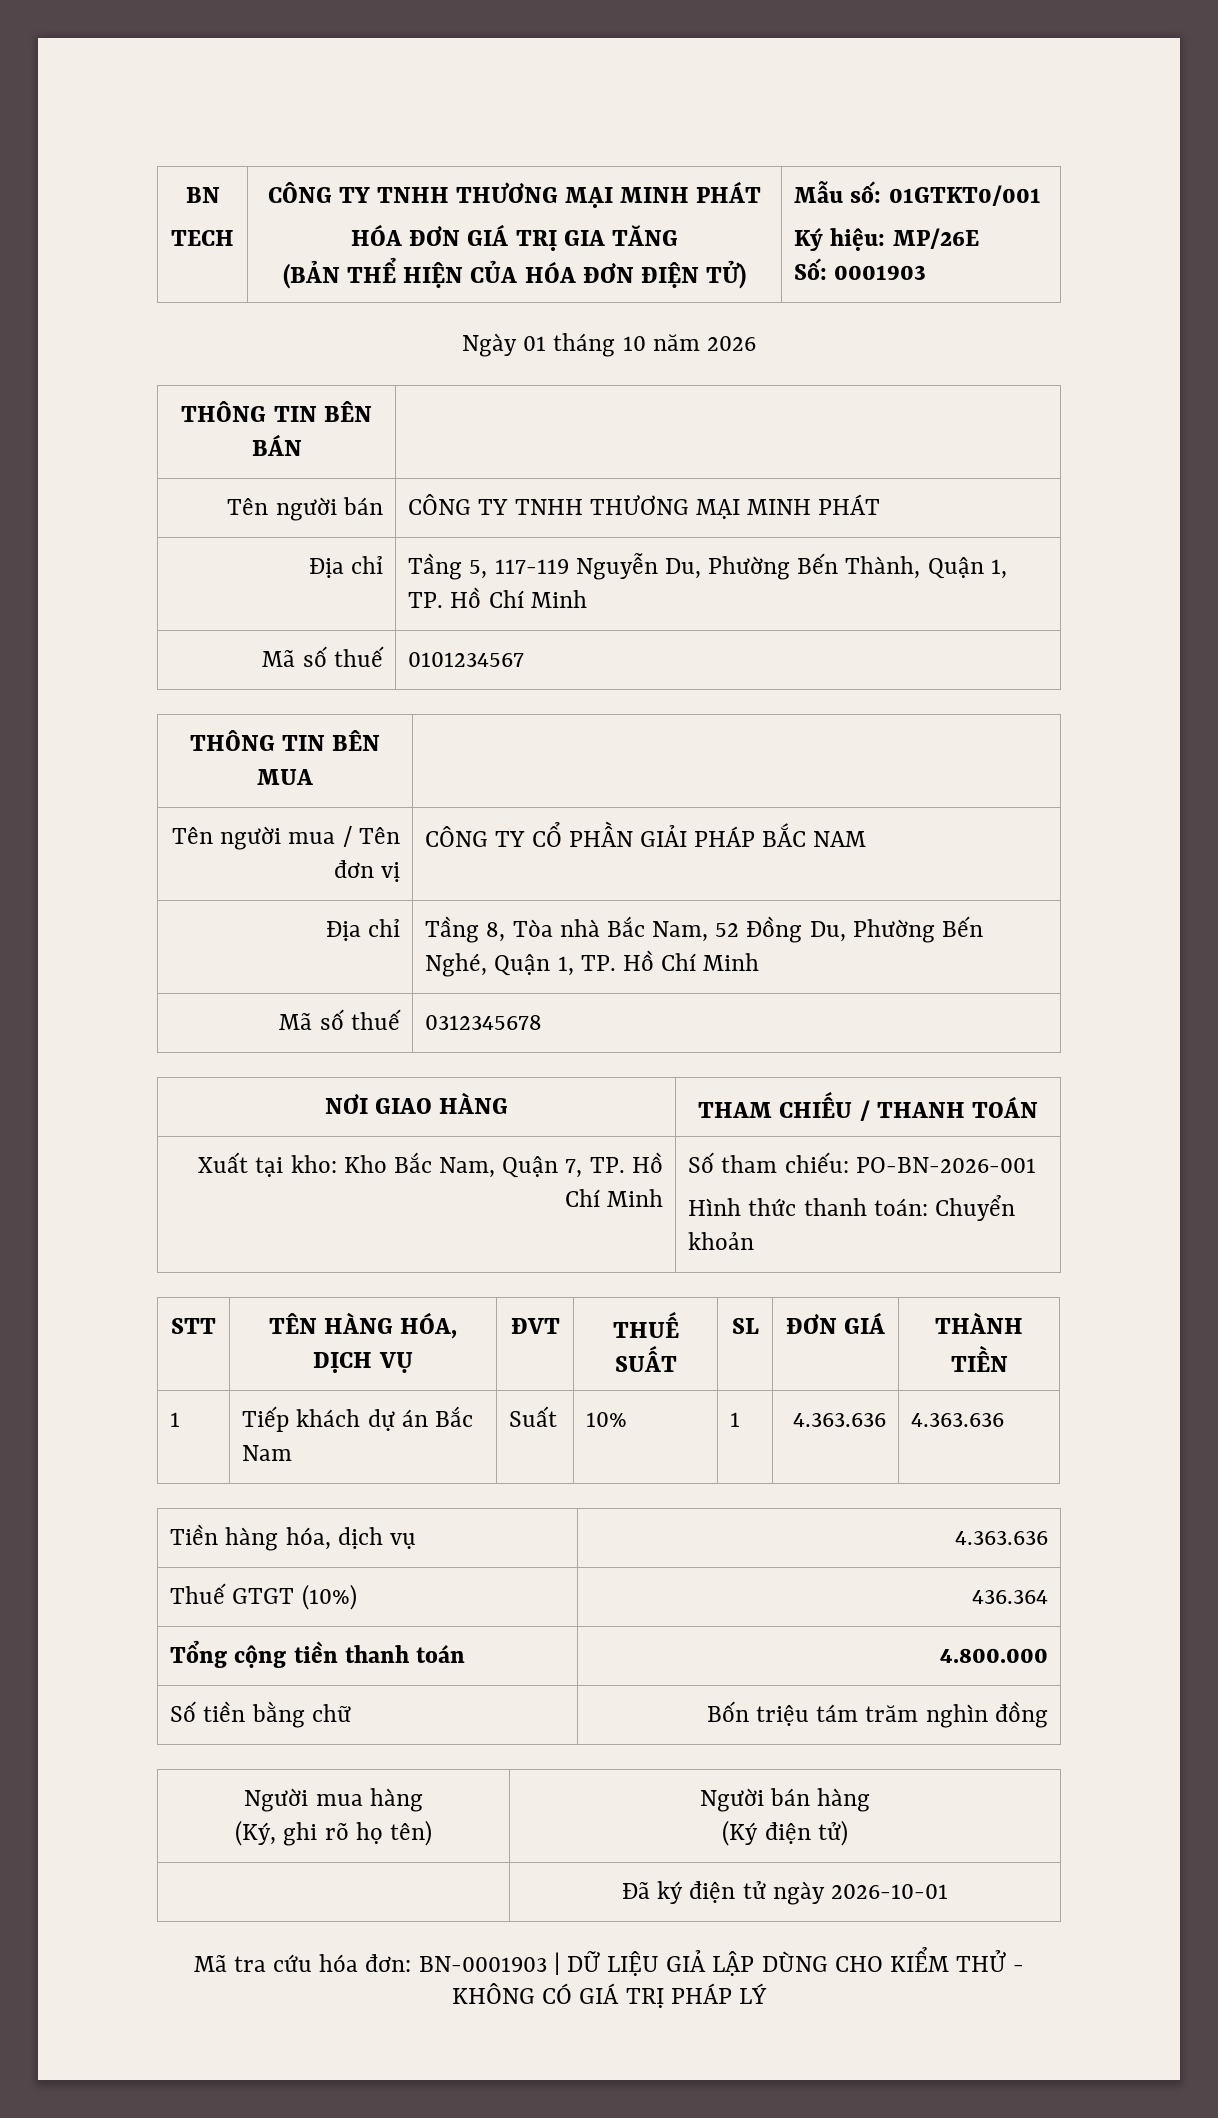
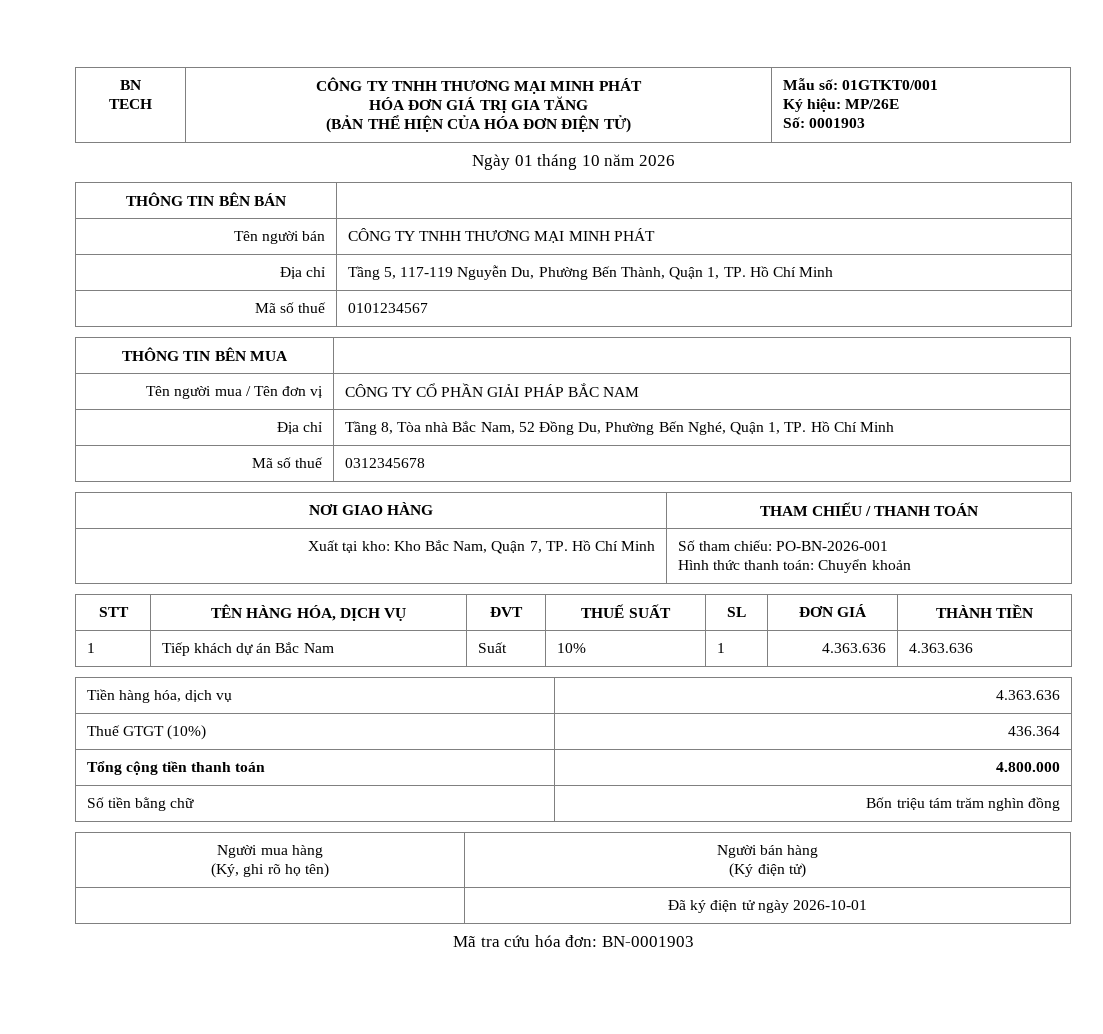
- Mã tra cứu hóa đơn: BN-0001903 | DỮ LIỆU GIẢ LẬP DÙNG CHO KIỂM THỬ - KHÔNG CÓ GIÁ TRỊ PHÁP LÝ
+ Mã tra cứu hóa đơn: BN-0001903

